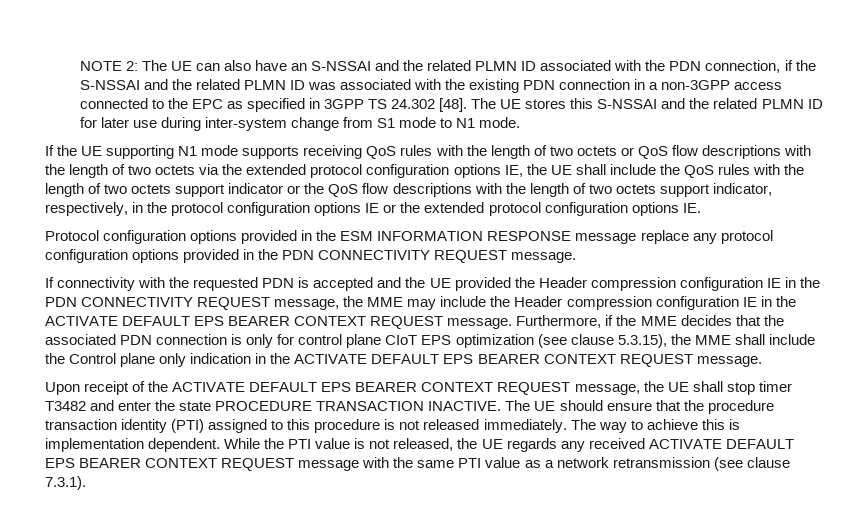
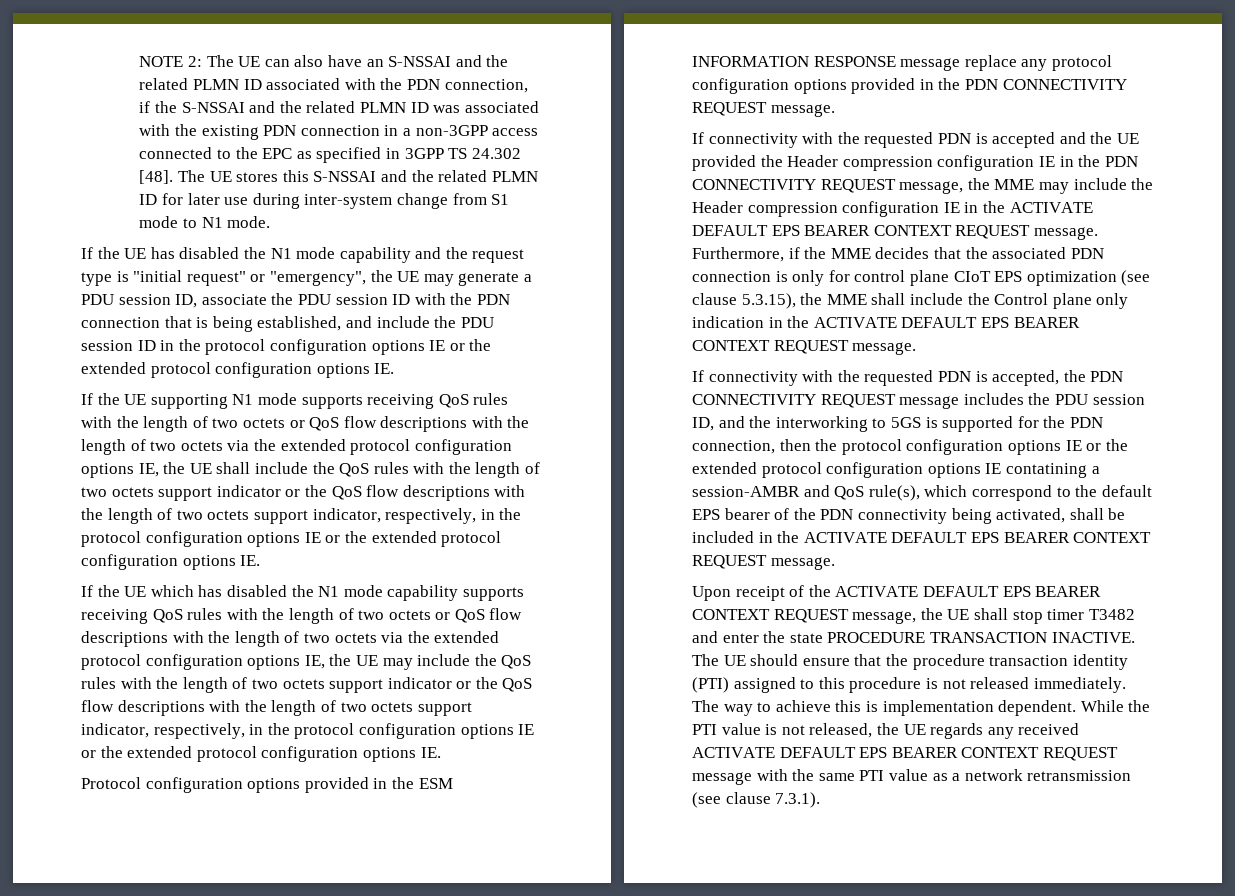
+ If the UE has disabled the N1 mode capability and the request type is "initial request" or "emergency", the UE may generate a PDU session ID, associate the PDU session ID with the PDN connection that is being established, and include the PDU session ID in the protocol configuration options IE or the extended protocol configuration options IE.
+ If the UE which has disabled the N1 mode capability supports receiving QoS rules with the length of two octets or QoS flow descriptions with the length of two octets via the extended protocol configuration options IE, the UE may include the QoS rules with the length of two octets support indicator or the QoS flow descriptions with the length of two octets support indicator, respectively, in the protocol configuration options IE or the extended protocol configuration options IE.
+ If connectivity with the requested PDN is accepted, the PDN CONNECTIVITY REQUEST message includes the PDU session ID, and the interworking to 5GS is supported for the PDN connection, then the protocol configuration options IE or the extended protocol configuration options IE contatining a session-AMBR and QoS rule(s), which correspond to the default EPS bearer of the PDN connectivity being activated, shall be included in the ACTIVATE DEFAULT EPS BEARER CONTEXT REQUEST message.

